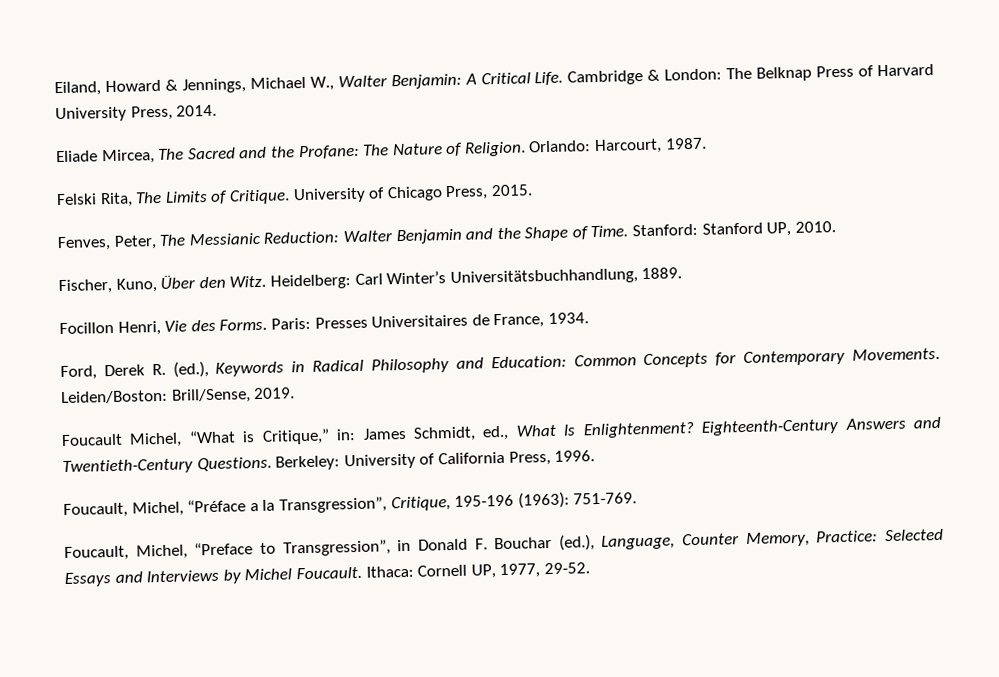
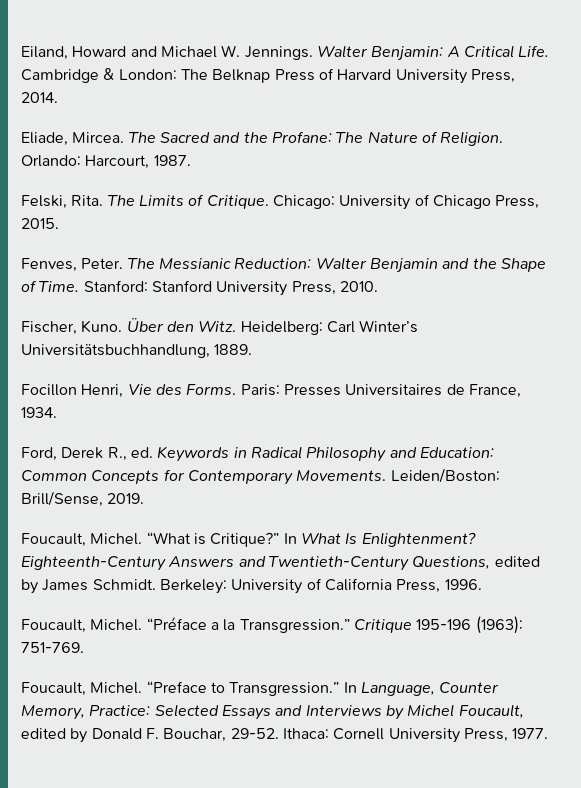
- Eiland, Howard & Jennings, Michael W., Walter Benjamin: A Critical Life.
+ Eiland, Howard and Michael W. Jennings. Walter Benjamin: A Critical Life.
- Eliade Mircea, The Sacred and the Profane: The Nature of Religion.
+ Eliade, Mircea. The Sacred and the Profane: The Nature of Religion.
- Felski Rita, The Limits of Critique.
+ Felski, Rita. The Limits of Critique.
- University of Chicago Press, 2015.
+ Chicago: University of Chicago Press, 2015.
- Fenves, Peter, The Messianic Reduction: Walter Benjamin and the Shape of Time.
+ Fenves, Peter. The Messianic Reduction: Walter Benjamin and the Shape of Time.
- Stanford: Stanford UP, 2010.
+ Stanford: Stanford University Press, 2010.
- Fischer, Kuno, Über den Witz.
+ Fischer, Kuno. Über den Witz.
- Ford, Derek R. (ed.), Keywords in Radical Philosophy and Education: Common Concepts for Contemporary Movements.
+ Ford, Derek R., ed. Keywords in Radical Philosophy and Education: Common Concepts for Contemporary Movements.
- Foucault Michel, “What is Critique,” in: James Schmidt, ed., What Is Enlightenment?
+ Foucault, Michel. “What is Critique?” In What Is Enlightenment?
- Eighteenth-Century Answers and Twentieth-Century Questions.
+ Eighteenth-Century Answers and Twentieth-Century Questions, edited by James Schmidt.
- Foucault, Michel, “Préface a la Transgression”, Critique, 195-196 (1963): 751-769.
+ Foucault, Michel. “Préface a la Transgression.” Critique 195-196 (1963): 751-769.
- Foucault, Michel, “Preface to Transgression”, in Donald F. Bouchar (ed.), Language, Counter Memory, Practice: Selected Essays and Interviews by Michel Foucault. Ithaca: Cornell UP, 1977, 29-52.
+ Foucault, Michel. “Preface to Transgression.” In Language, Counter Memory, Practice: Selected Essays and Interviews by Michel Foucault, edited by Donald F. Bouchar, 29-52. Ithaca: Cornell University Press, 1977.

